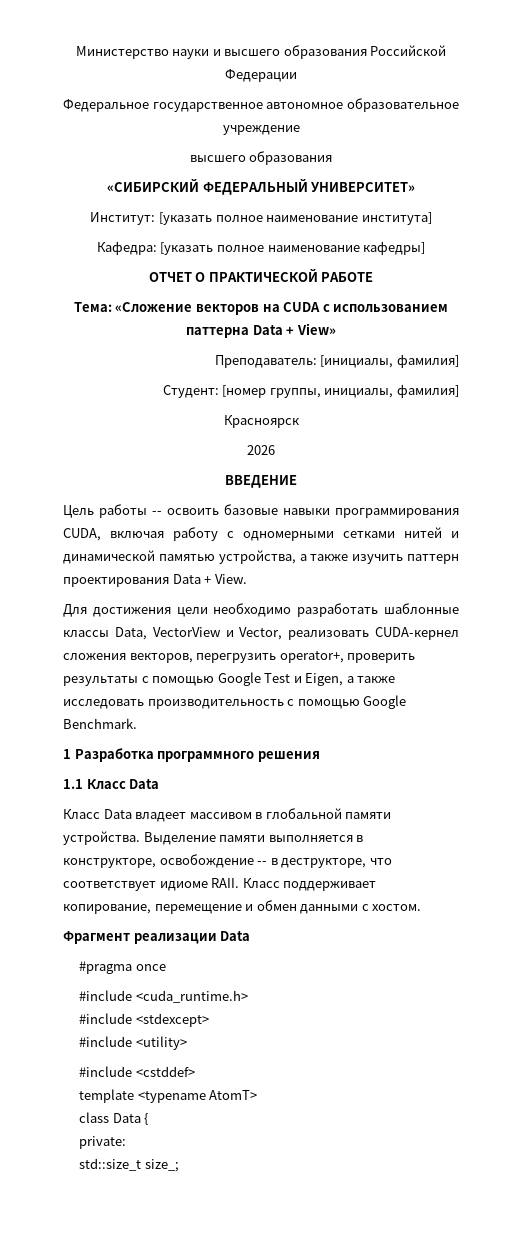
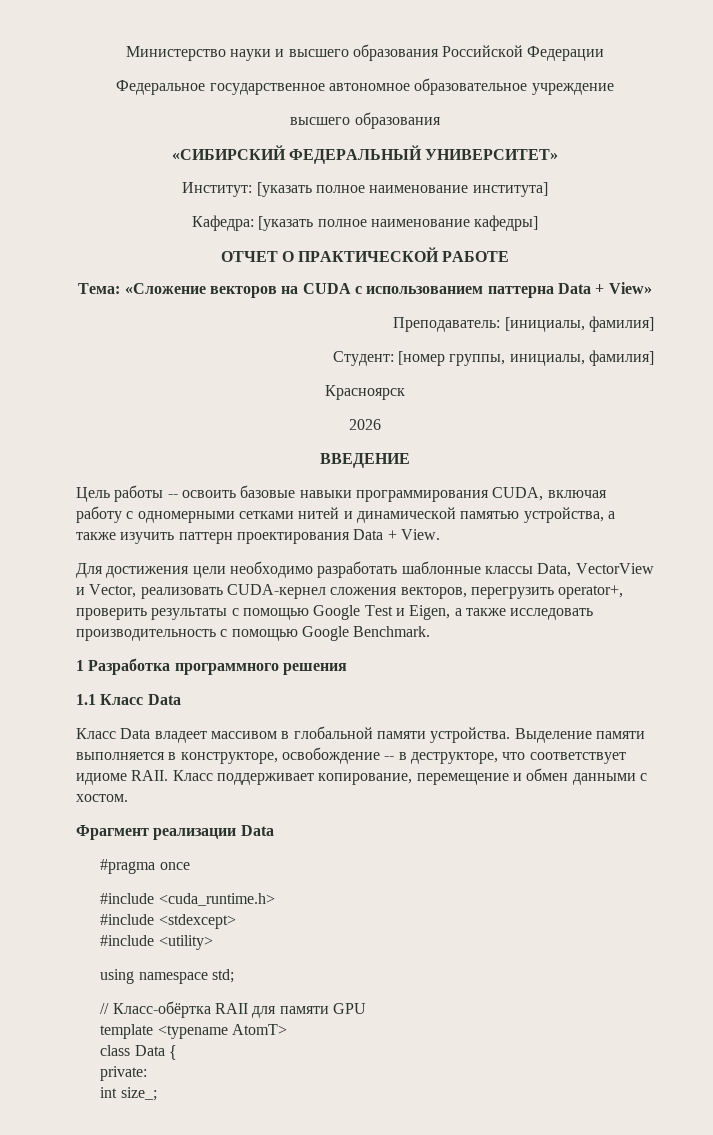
- #include <cstddef>
+ using namespace std;
+ // Класс-обёртка RAII для памяти GPU
- std::size_t size_;
+ int size_;

